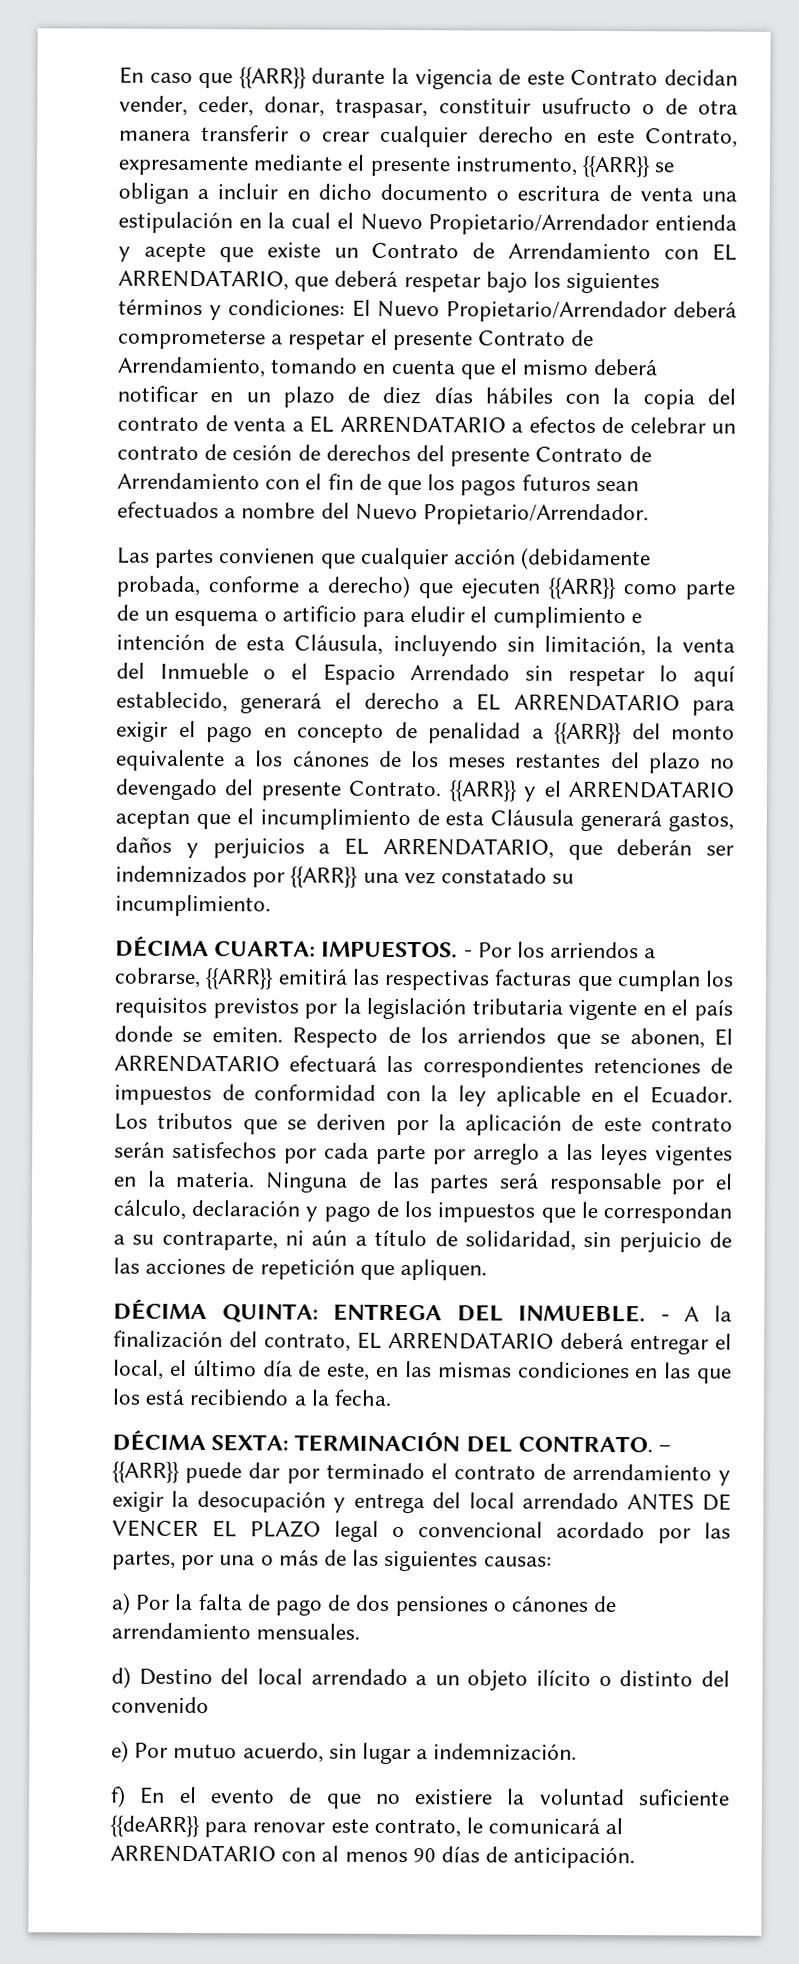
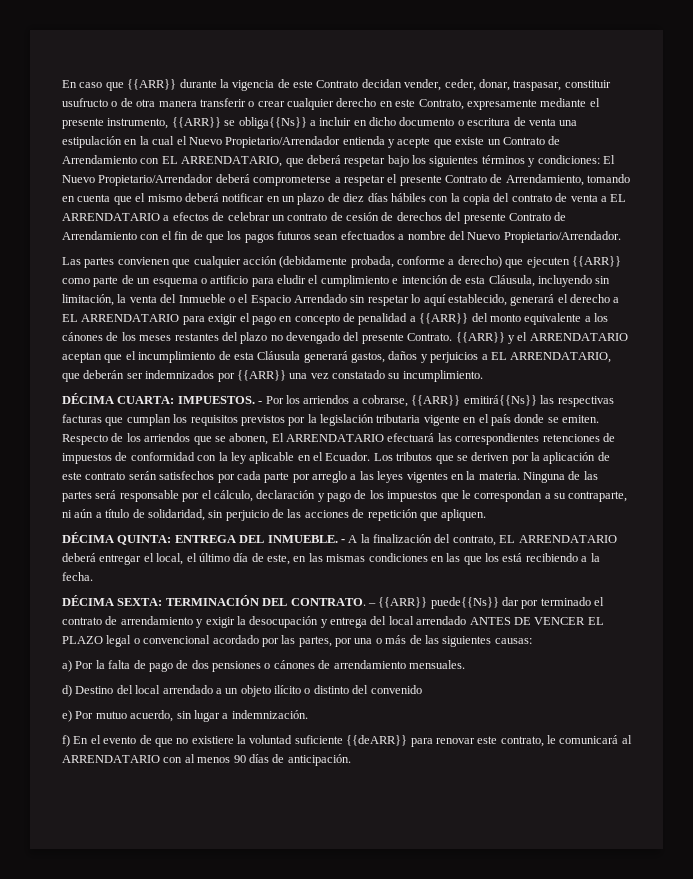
- En caso que {{ARR}} durante la vigencia de este Contrato decidan vender, ceder, donar, traspasar, constituir usufructo o de otra manera transferir o crear cualquier derecho en este Contrato, expresamente mediante el presente instrumento, {{ARR}} se obligan a incluir en dicho documento o escritura de venta una estipulación en la cual el Nuevo Propietario/Arrendador entienda y acepte que existe un Contrato de Arrendamiento con EL ARRENDATARIO, que deberá respetar bajo los siguientes términos y condiciones:
+ En caso que {{ARR}} durante la vigencia de este Contrato decidan vender, ceder, donar, traspasar, constituir usufructo o de otra manera transferir o crear cualquier derecho en este Contrato, expresamente mediante el presente instrumento, {{ARR}} se obliga{{Ns}} a incluir en dicho documento o escritura de venta una estipulación en la cual el Nuevo Propietario/Arrendador entienda y acepte que existe un Contrato de Arrendamiento con EL ARRENDATARIO, que deberá respetar bajo los siguientes términos y condiciones:
- - Por los arriendos a cobrarse, {{ARR}} emitirá las respectivas facturas que cumplan los requisitos previstos por la legislación tributaria vigente en el país donde se emiten.
+ - Por los arriendos a cobrarse, {{ARR}} emitirá{{Ns}} las respectivas facturas que cumplan los requisitos previstos por la legislación tributaria vigente en el país donde se emiten.
- – {{ARR}} puede dar por terminado el contrato de arrendamiento y exigir la desocupación y entrega del local arrendado ANTES DE VENCER EL PLAZO legal o convencional acordado por las partes, por una o más de las siguientes causas:
+ – {{ARR}} puede{{Ns}} dar por terminado el contrato de arrendamiento y exigir la desocupación y entrega del local arrendado ANTES DE VENCER EL PLAZO legal o convencional acordado por las partes, por una o más de las siguientes causas:

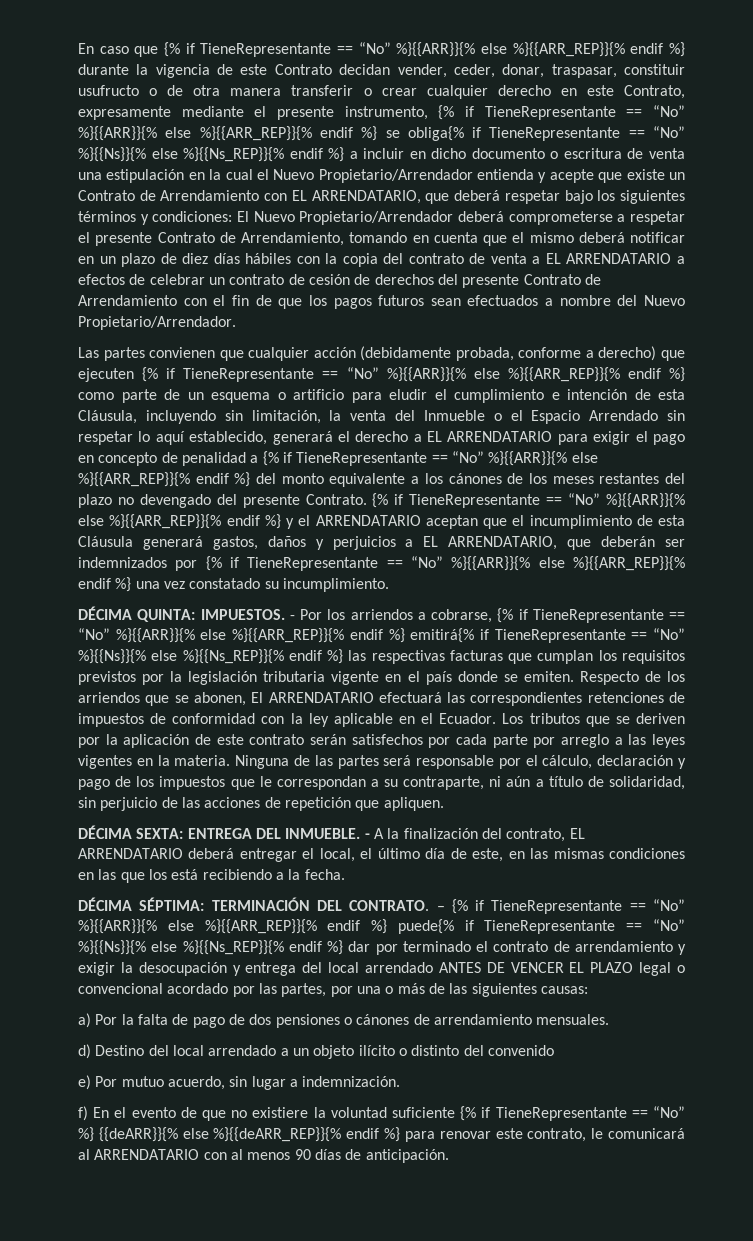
- En caso que {{ARR}} durante la vigencia de este Contrato decidan vender, ceder, donar, traspasar, constituir usufructo o de otra manera transferir o crear cualquier derecho en este Contrato, expresamente mediante el presente instrumento, {{ARR}} se obliga{{Ns}} a incluir en dicho documento o escritura de venta una estipulación en la cual el Nuevo Propietario/Arrendador entienda y acepte que existe un Contrato de Arrendamiento con EL ARRENDATARIO, que deberá respetar bajo los siguientes términos y condiciones:
+ En caso que {% if TieneRepresentante == “No” %}{{ARR}}{% else %}{{ARR_REP}}{% endif %} durante la vigencia de este Contrato decidan vender, ceder, donar, traspasar, constituir usufructo o de otra manera transferir o crear cualquier derecho en este Contrato, expresamente mediante el presente instrumento, {% if TieneRepresentante == “No” %}{{ARR}}{% else %}{{ARR_REP}}{% endif %} se obliga{% if TieneRepresentante == “No” %}{{Ns}}{% else %}{{Ns_REP}}{% endif %} a incluir en dicho documento o escritura de venta una estipulación en la cual el Nuevo Propietario/Arrendador entienda y acepte que existe un Contrato de Arrendamiento con EL ARRENDATARIO, que deberá respetar bajo los siguientes términos y condiciones:
- Las partes convienen que cualquier acción (debidamente probada, conforme a derecho) que ejecuten {{ARR}} como parte de un esquema o artificio para eludir el cumplimiento e intención de esta Cláusula, incluyendo sin limitación, la venta del Inmueble o el Espacio Arrendado sin respetar lo aquí establecido, generará el derecho a EL ARRENDATARIO para exigir el pago en concepto de penalidad a {{ARR}} del monto equivalente a los cánones de los meses restantes del plazo no devengado del presente Contrato.
+ Las partes convienen que cualquier acción (debidamente probada, conforme a derecho) que ejecuten {% if TieneRepresentante == “No” %}{{ARR}}{% else %}{{ARR_REP}}{% endif %} como parte de un esquema o artificio para eludir el cumplimiento e intención de esta Cláusula, incluyendo sin limitación, la venta del Inmueble o el Espacio Arrendado sin respetar lo aquí establecido, generará el derecho a EL ARRENDATARIO para exigir el pago en concepto de penalidad a {% if TieneRepresentante == “No” %}{{ARR}}{% else %}{{ARR_REP}}{% endif %} del monto equivalente a los cánones de los meses restantes del plazo no devengado del presente Contrato.
- {{ARR}} y el ARRENDATARIO aceptan que el incumplimiento de esta Cláusula generará gastos, daños y perjuicios a EL ARRENDATARIO, que deberán ser indemnizados por {{ARR}} una vez constatado su incumplimiento.
+ {% if TieneRepresentante == “No” %}{{ARR}}{% else %}{{ARR_REP}}{% endif %} y el ARRENDATARIO aceptan que el incumplimiento de esta Cláusula generará gastos, daños y perjuicios a EL ARRENDATARIO, que deberán ser indemnizados por {% if TieneRepresentante == “No” %}{{ARR}}{% else %}{{ARR_REP}}{% endif %} una vez constatado su incumplimiento.
- DÉCIMA CUARTA: IMPUESTOS.
+ DÉCIMA QUINTA: IMPUESTOS.
- - Por los arriendos a cobrarse, {{ARR}} emitirá{{Ns}} las respectivas facturas que cumplan los requisitos previstos por la legislación tributaria vigente en el país donde se emiten.
+ - Por los arriendos a cobrarse, {% if TieneRepresentante == “No” %}{{ARR}}{% else %}{{ARR_REP}}{% endif %} emitirá{% if TieneRepresentante == “No” %}{{Ns}}{% else %}{{Ns_REP}}{% endif %} las respectivas facturas que cumplan los requisitos previstos por la legislación tributaria vigente en el país donde se emiten.
- DÉCIMA QUINTA: ENTREGA DEL INMUEBLE.
+ DÉCIMA SEXTA: ENTREGA DEL INMUEBLE.
- DÉCIMA SEXTA: TERMINACIÓN DEL CONTRATO.
+ DÉCIMA SÉPTIMA: TERMINACIÓN DEL CONTRATO.
- – {{ARR}} puede{{Ns}} dar por terminado el contrato de arrendamiento y exigir la desocupación y entrega del local arrendado ANTES DE VENCER EL PLAZO legal o convencional acordado por las partes, por una o más de las siguientes causas:
+ – {% if TieneRepresentante == “No” %}{{ARR}}{% else %}{{ARR_REP}}{% endif %} puede{% if TieneRepresentante == “No” %}{{Ns}}{% else %}{{Ns_REP}}{% endif %} dar por terminado el contrato de arrendamiento y exigir la desocupación y entrega del local arrendado ANTES DE VENCER EL PLAZO legal o convencional acordado por las partes, por una o más de las siguientes causas:
- f) En el evento de que no existiere la voluntad suficiente {{deARR}} para renovar este contrato, le comunicará al ARRENDATARIO con al menos 90 días de anticipación.
+ f) En el evento de que no existiere la voluntad suficiente {% if TieneRepresentante == “No” %} {{deARR}}{% else %}{{deARR_REP}}{% endif %} para renovar este contrato, le comunicará al ARRENDATARIO con al menos 90 días de anticipación.

